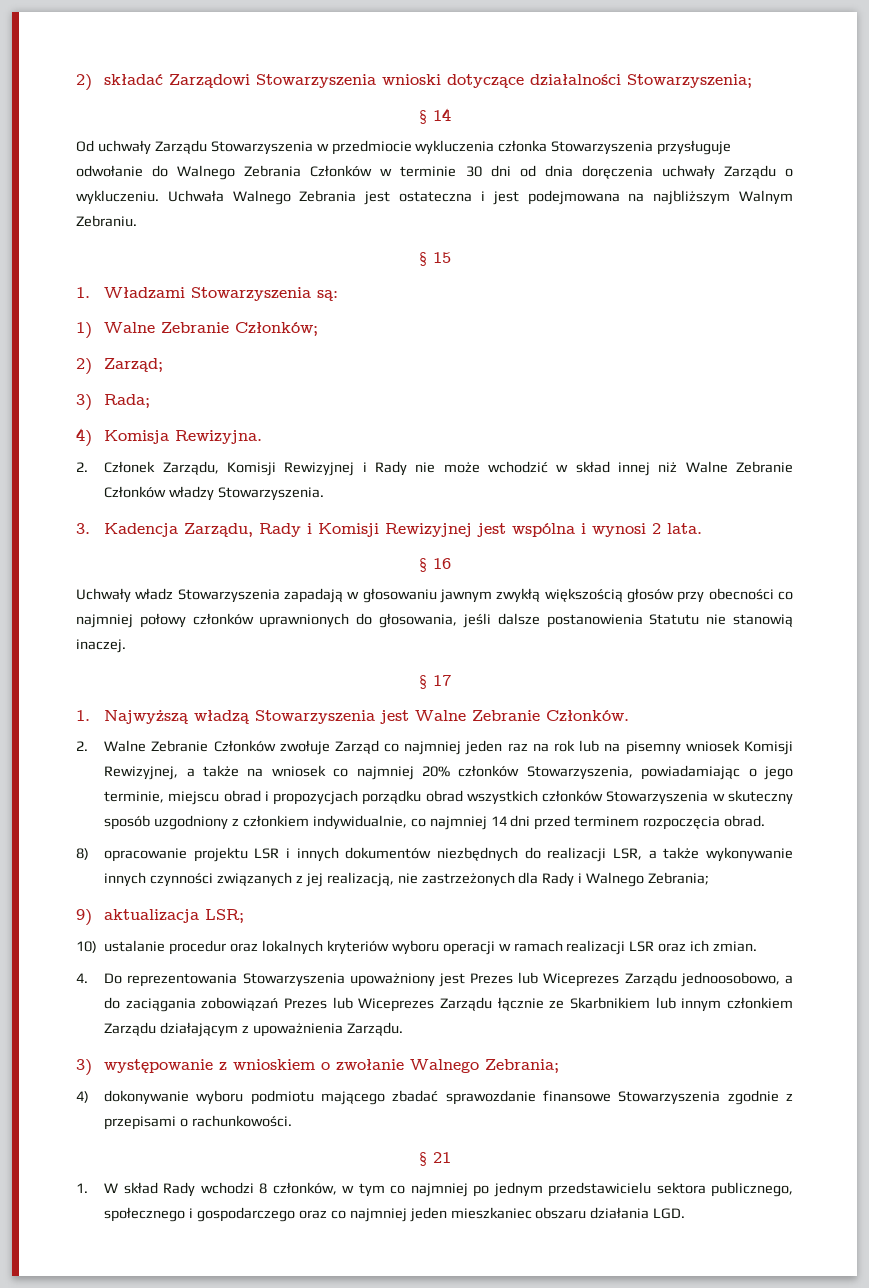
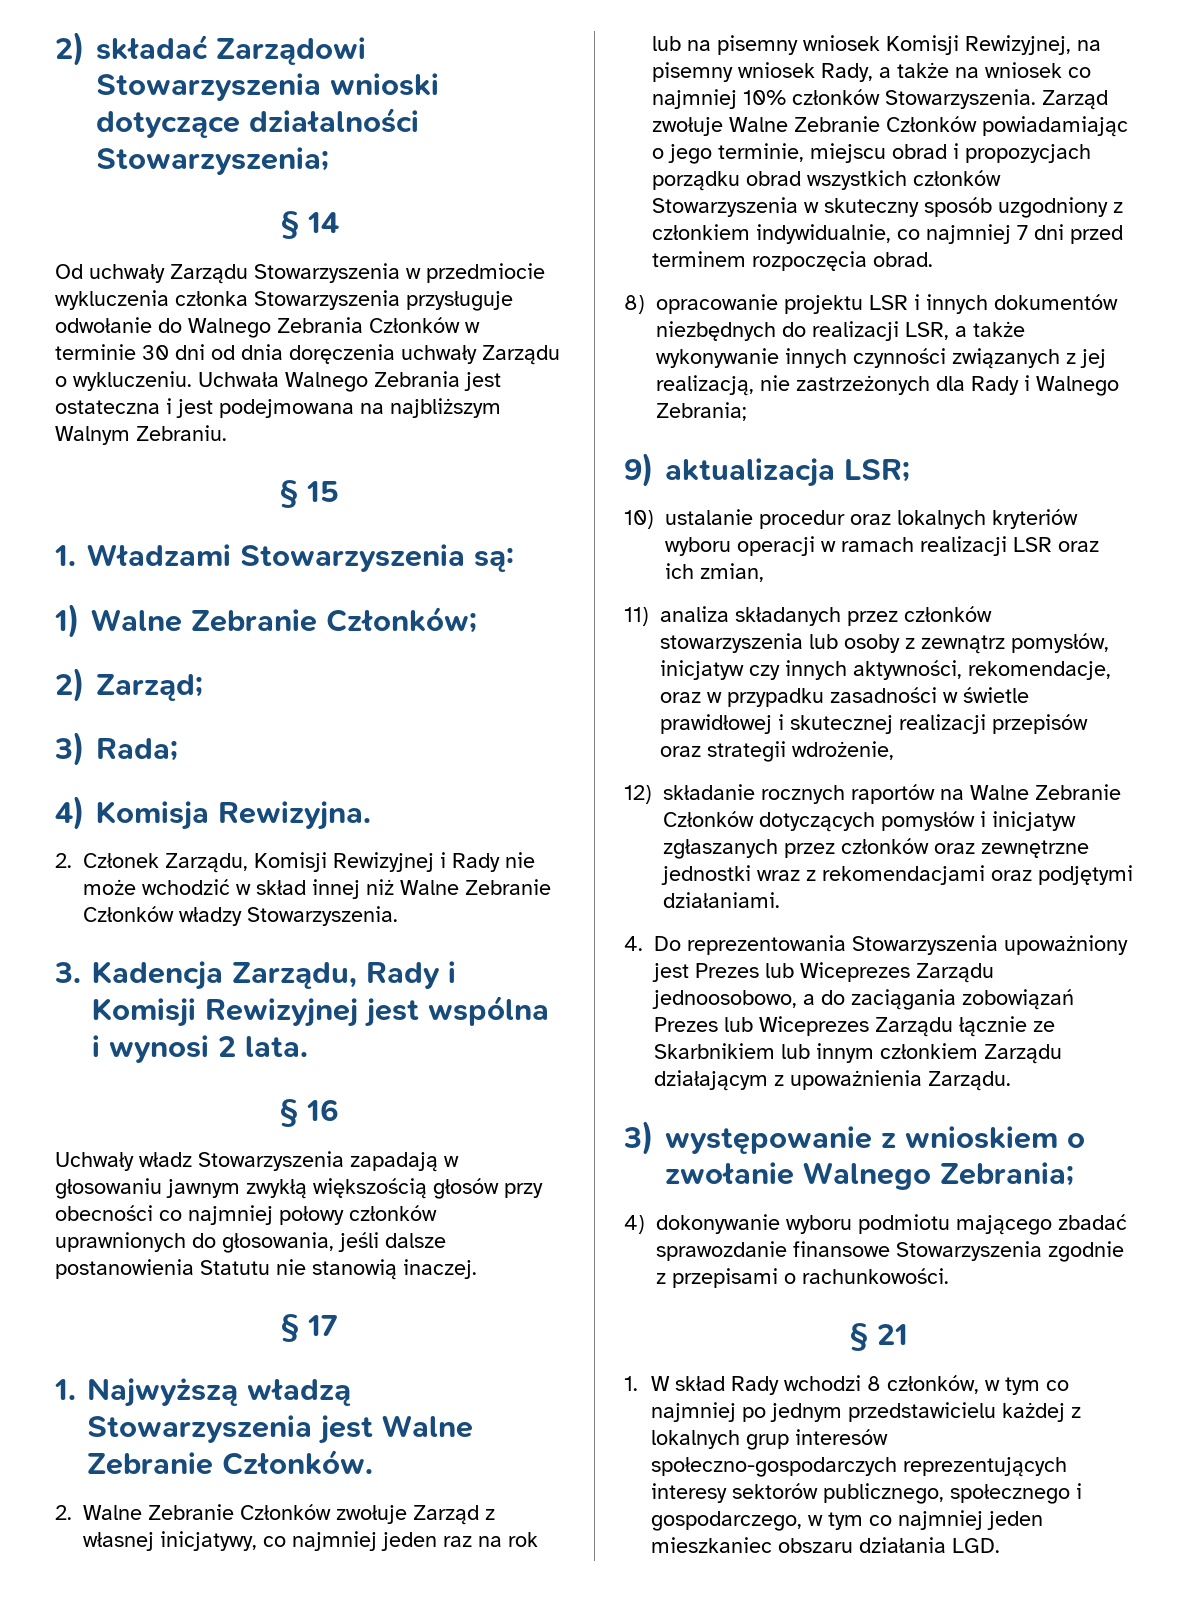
- 2. Walne Zebranie Członków zwołuje Zarząd co najmniej jeden raz na rok lub na pisemny wniosek Komisji Rewizyjnej, a także na wniosek co najmniej 20% członków Stowarzyszenia, powiadamiając o jego terminie, miejscu obrad i propozycjach porządku obrad wszystkich członków Stowarzyszenia w skuteczny sposób uzgodniony z członkiem indywidualnie, co najmniej 14 dni przed terminem rozpoczęcia obrad.
+ 2. Walne Zebranie Członków zwołuje Zarząd z własnej inicjatywy, co najmniej jeden raz na rok lub na pisemny wniosek Komisji Rewizyjnej, na pisemny wniosek Rady, a także na wniosek co najmniej 10% członków Stowarzyszenia. Zarząd zwołuje Walne Zebranie Członków powiadamiając o jego terminie, miejscu obrad i propozycjach porządku obrad wszystkich członków Stowarzyszenia w skuteczny sposób uzgodniony z członkiem indywidualnie, co najmniej 7 dni przed terminem rozpoczęcia obrad.
- 10) ustalanie procedur oraz lokalnych kryteriów wyboru operacji w ramach realizacji LSR oraz ich zmian.
+ 10) ustalanie procedur oraz lokalnych kryteriów wyboru operacji w ramach realizacji LSR oraz ich zmian,
+ 11) analiza składanych przez członków stowarzyszenia lub osoby z zewnątrz pomysłów, inicjatyw czy innych aktywności, rekomendacje, oraz w przypadku zasadności w świetle prawidłowej i skutecznej realizacji przepisów oraz strategii wdrożenie,
+ 12) składanie rocznych raportów na Walne Zebranie Członków dotyczących pomysłów i inicjatyw zgłaszanych przez członków oraz zewnętrzne jednostki wraz z rekomendacjami oraz podjętymi działaniami.
- 1. W skład Rady wchodzi 8 członków, w tym co najmniej po jednym przedstawicielu sektora publicznego, społecznego i gospodarczego oraz co najmniej jeden mieszkaniec obszaru działania LGD.
+ 1. W skład Rady wchodzi 8 członków, w tym co najmniej po jednym przedstawicielu każdej z lokalnych grup interesów społeczno-gospodarczych reprezentujących interesy sektorów publicznego, społecznego i gospodarczego, w tym co najmniej jeden mieszkaniec obszaru działania LGD.

